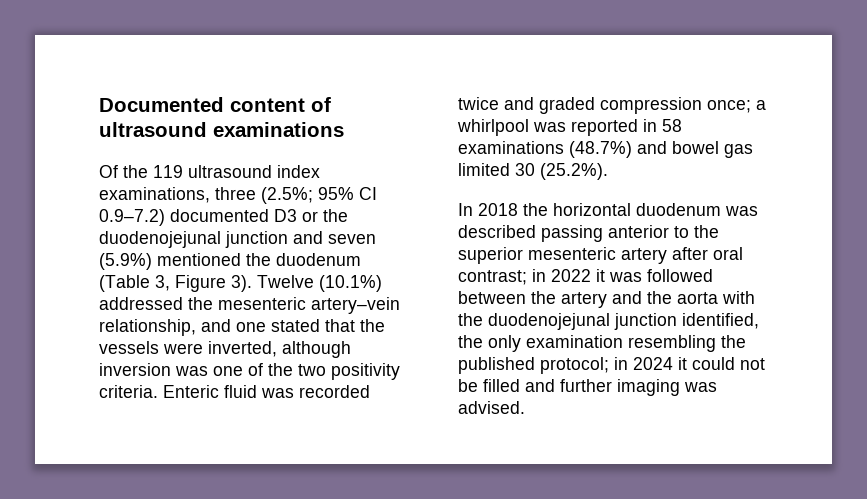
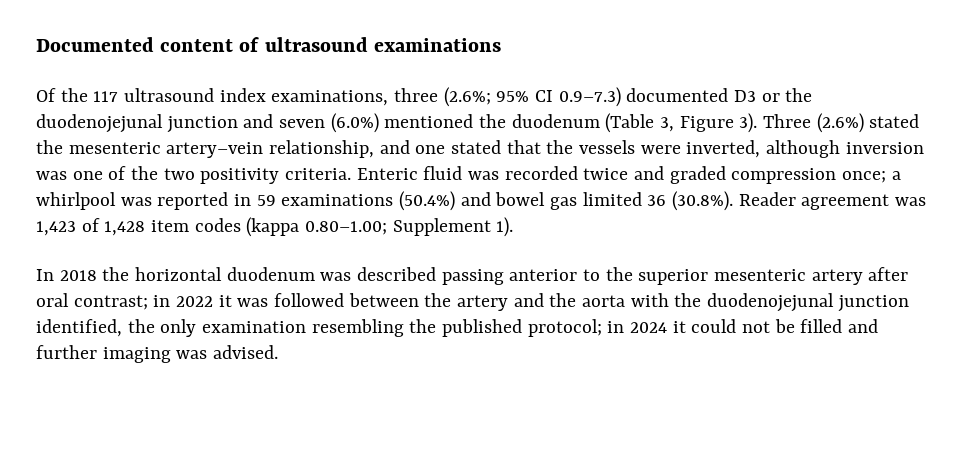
- Of the 119 ultrasound index examinations, three (2.5%; 95% CI 0.9–7.2) documented D3 or the duodenojejunal junction and seven (5.9%) mentioned the duodenum (Table 3, Figure 3).
+ Of the 117 ultrasound index examinations, three (2.6%; 95% CI 0.9–7.3) documented D3 or the duodenojejunal junction and seven (6.0%) mentioned the duodenum (Table 3, Figure 3).
- Twelve (10.1%) addressed the mesenteric artery–vein relationship, and one stated that the vessels were inverted, although inversion was one of the two positivity criteria.
+ Three (2.6%) stated the mesenteric artery–vein relationship, and one stated that the vessels were inverted, although inversion was one of the two positivity criteria.
- Enteric fluid was recorded twice and graded compression once; a whirlpool was reported in 58 examinations (48.7%) and bowel gas limited 30 (25.2%).
+ Enteric fluid was recorded twice and graded compression once; a whirlpool was reported in 59 examinations (50.4%) and bowel gas limited 36 (30.8%). Reader agreement was 1,423 of 1,428 item codes (kappa 0.80–1.00; Supplement 1).

